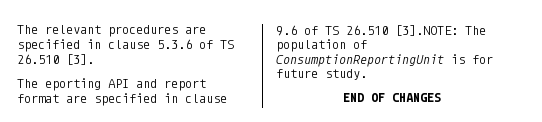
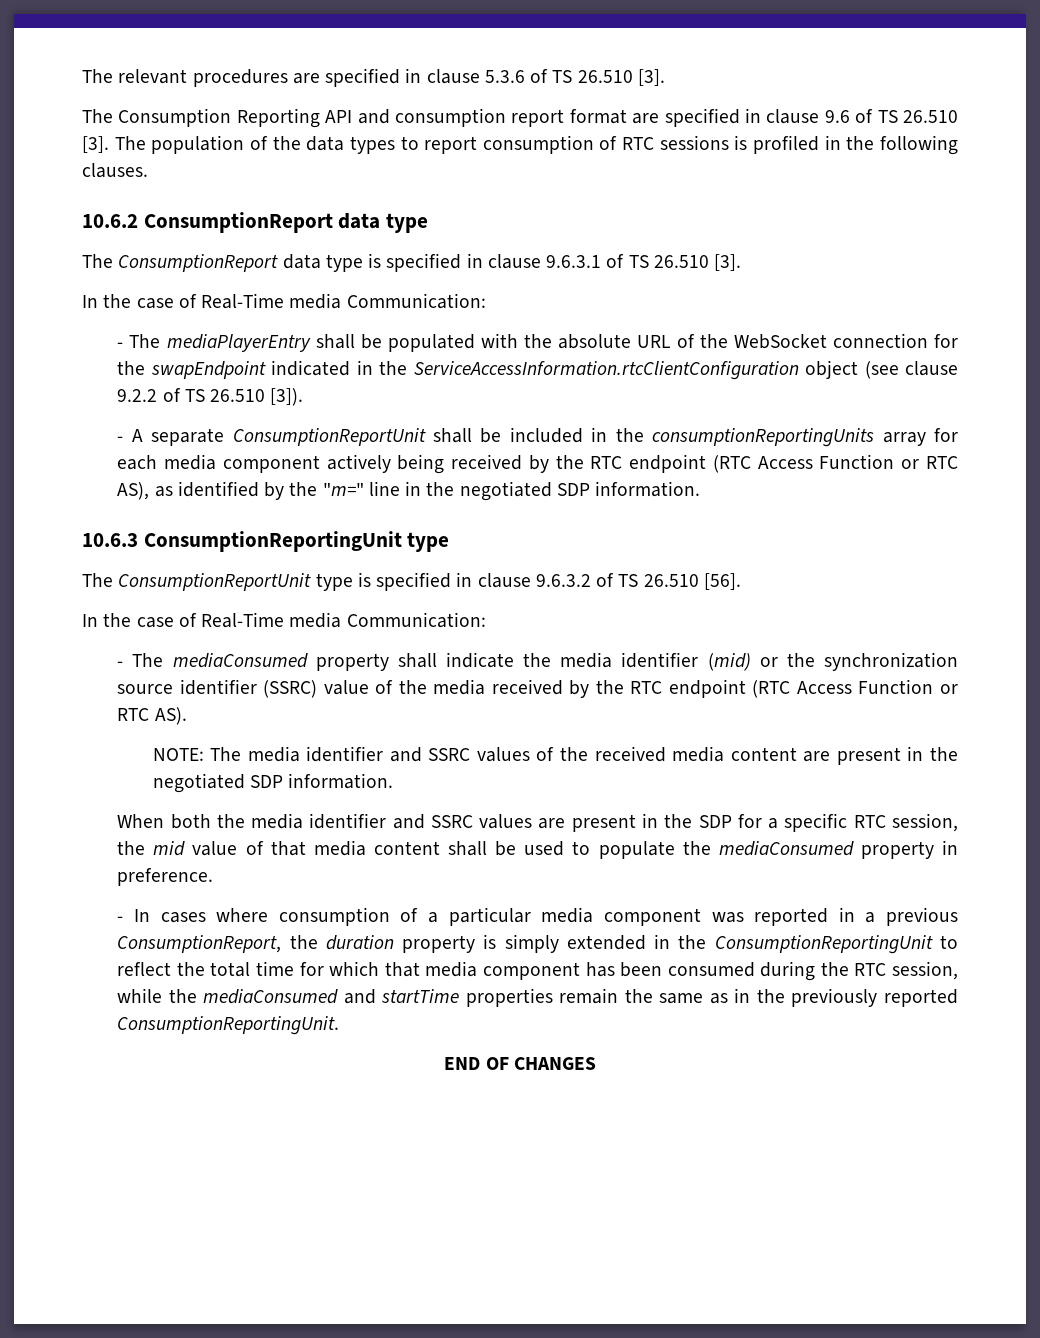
- The eporting API and report format are specified in clause 9.6 of TS 26.510 [3].NOTE: The population of ConsumptionReportingUnit is for future study.
+ The Consumption Reporting API and consumption report format are specified in clause 9.6 of TS 26.510 [3]. The population of the data types to report consumption of RTC sessions is profiled in the following clauses.
+ 10.6.2 ConsumptionReport data type
+ The ConsumptionReport data type is specified in clause 9.6.3.1 of TS 26.510 [3].
+ In the case of Real-Time media Communication:
+ - The mediaPlayerEntry shall be populated with the absolute URL of the WebSocket connection for the swapEndpoint indicated in the ServiceAccessInformation.rtcClientConfiguration object (see clause 9.2.2 of TS 26.510 [3]).
+ - A separate ConsumptionReportUnit shall be included in the consumptionReportingUnits array for each media component actively being received by the RTC endpoint (RTC Access Function or RTC AS), as identified by the "m=" line in the negotiated SDP information.
+ 10.6.3 ConsumptionReportingUnit type
+ The ConsumptionReportUnit type is specified in clause 9.6.3.2 of TS 26.510 [56].
+ In the case of Real-Time media Communication:
+ - The mediaConsumed property shall indicate the media identifier (mid) or the synchronization source identifier (SSRC) value of the media received by the RTC endpoint (RTC Access Function or RTC AS).
+ NOTE: The media identifier and SSRC values of the received media content are present in the negotiated SDP information.
+ When both the media identifier and SSRC values are present in the SDP for a specific RTC session, the mid value of that media content shall be used to populate the mediaConsumed property in preference.
+ - In cases where consumption of a particular media component was reported in a previous ConsumptionReport, the duration property is simply extended in the ConsumptionReportingUnit to reflect the total time for which that media component has been consumed during the RTC session, while the mediaConsumed and startTime properties remain the same as in the previously reported ConsumptionReportingUnit.

